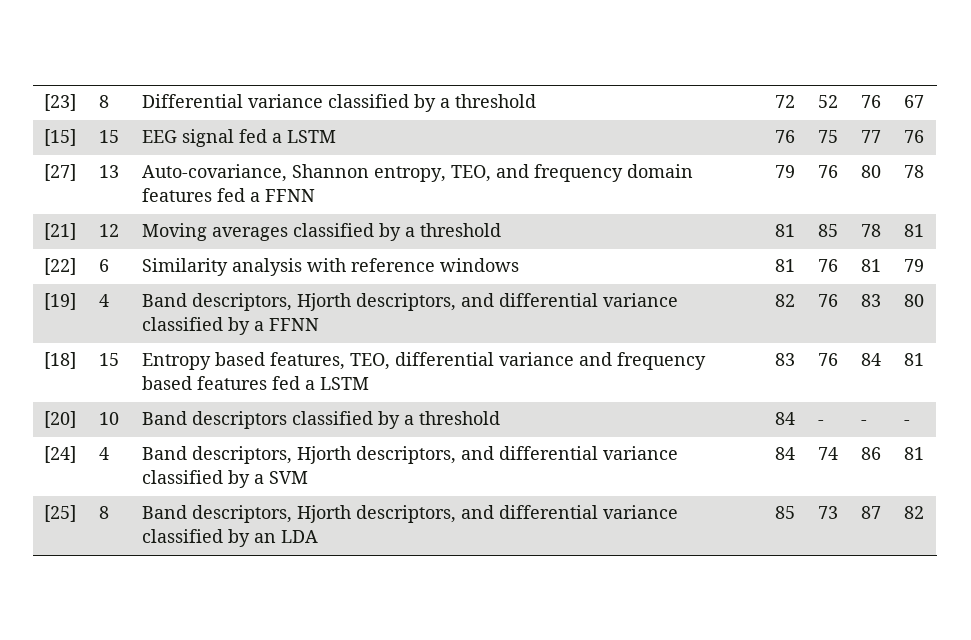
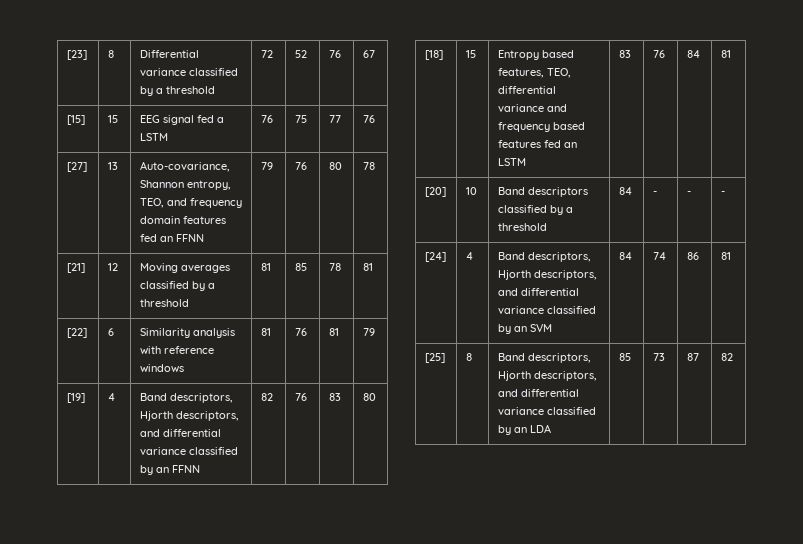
- [27] | 13 | Auto-covariance, Shannon entropy, TEO, and frequency domain features fed a FFNN | 79 | 76 | 80 | 78
+ [27] | 13 | Auto-covariance, Shannon entropy, TEO, and frequency domain features fed an FFNN | 79 | 76 | 80 | 78
- [19] | 4 | Band descriptors, Hjorth descriptors, and differential variance classified by a FFNN | 82 | 76 | 83 | 80
+ [19] | 4 | Band descriptors, Hjorth descriptors, and differential variance classified by an FFNN | 82 | 76 | 83 | 80
- [18] | 15 | Entropy based features, TEO, differential variance and frequency based features fed a LSTM | 83 | 76 | 84 | 81
+ [18] | 15 | Entropy based features, TEO, differential variance and frequency based features fed an LSTM | 83 | 76 | 84 | 81
- [24] | 4 | Band descriptors, Hjorth descriptors, and differential variance classified by a SVM | 84 | 74 | 86 | 81
+ [24] | 4 | Band descriptors, Hjorth descriptors, and differential variance classified by an SVM | 84 | 74 | 86 | 81

